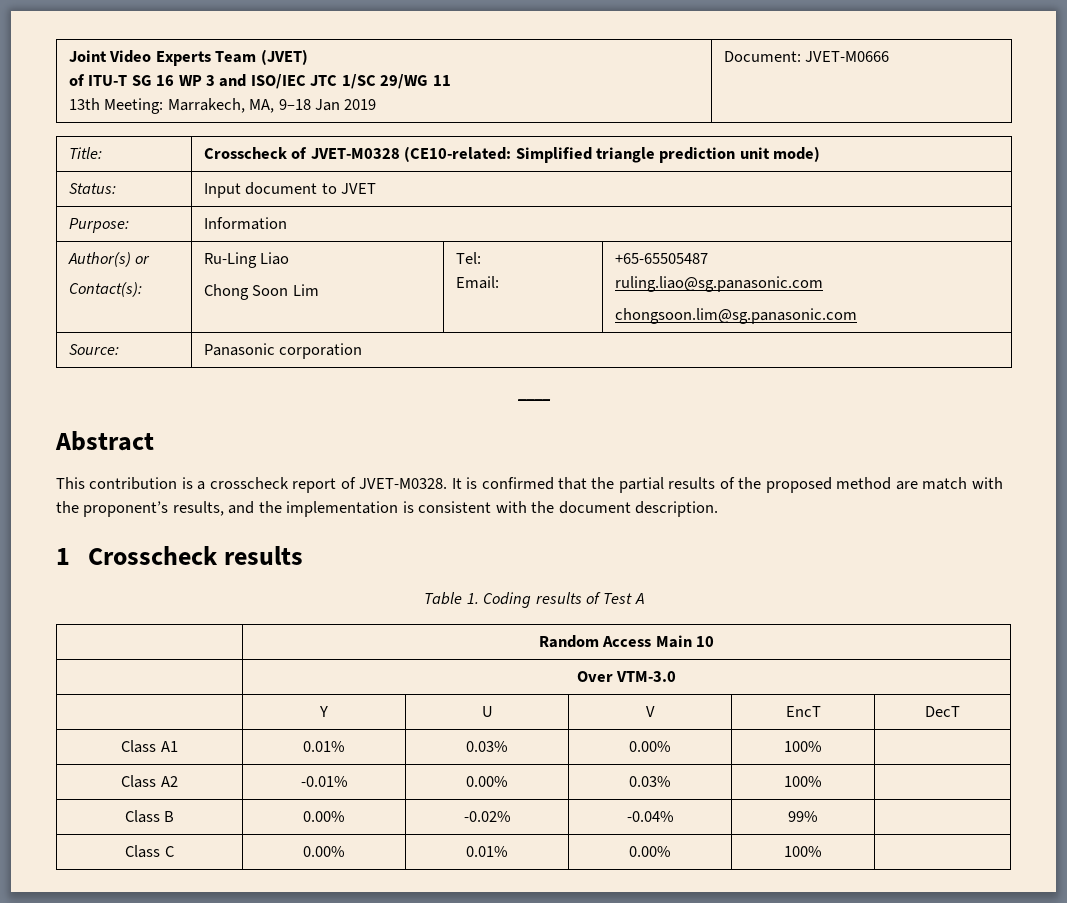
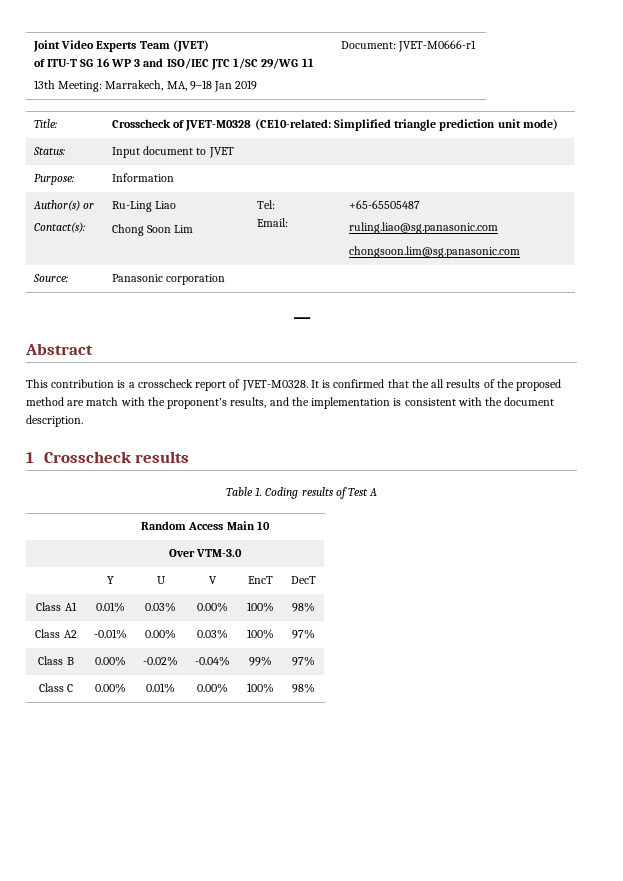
  Joint Video Experts Team (JVET)
  of ITU-T SG 16 WP 3 and ISO/IEC JTC 1/SC 29/WG 11
- 13th Meeting: Marrakech, MA, 9–18 Jan 2019 | Document: JVET-M0666
+ 13th Meeting: Marrakech, MA, 9–18 Jan 2019 | Document: JVET-M0666-r1
- It is confirmed that the partial results of the proposed method are match with the proponent’s results, and the implementation is consistent with the document description.
+ It is confirmed that the all results of the proposed method are match with the proponent’s results, and the implementation is consistent with the document description.
- Class A1 | 0.01% | 0.03% | 0.00% | 100% |
+ Class A1 | 0.01% | 0.03% | 0.00% | 100% | 98%
- Class A2 | -0.01% | 0.00% | 0.03% | 100% |
+ Class A2 | -0.01% | 0.00% | 0.03% | 100% | 97%
- Class B | 0.00% | -0.02% | -0.04% | 99% |
+ Class B | 0.00% | -0.02% | -0.04% | 99% | 97%
- Class C | 0.00% | 0.01% | 0.00% | 100% |
+ Class C | 0.00% | 0.01% | 0.00% | 100% | 98%

